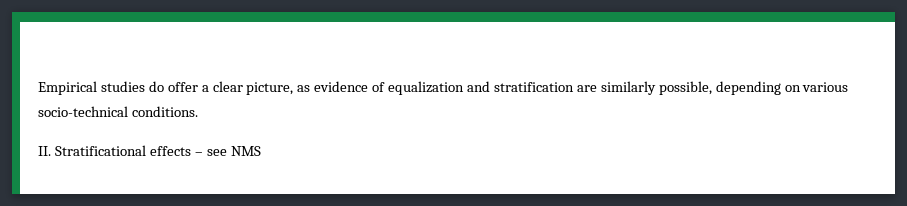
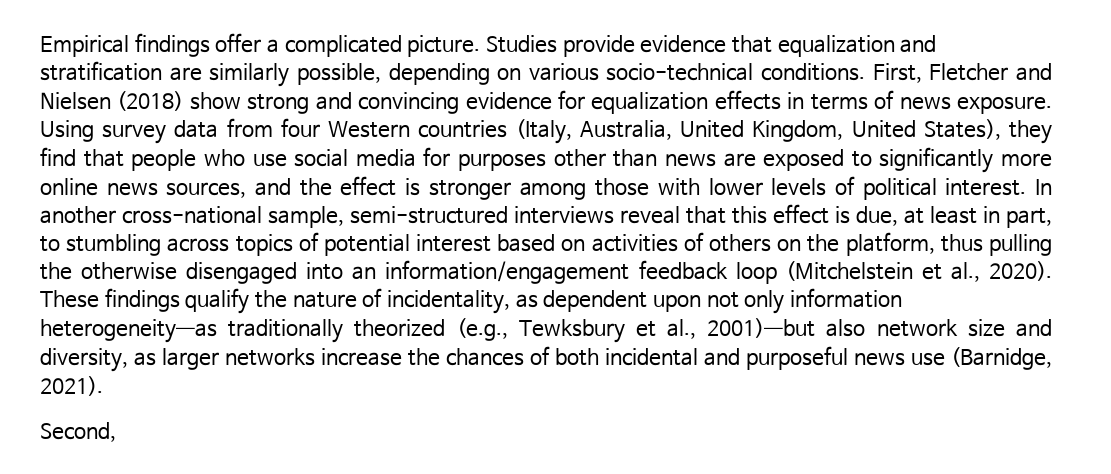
- Empirical studies do offer a clear picture, as evidence of equalization and stratification are similarly possible, depending on various socio-technical conditions.
- II. Stratificational effects – see NMS
+ Empirical findings offer a complicated picture. Studies provide evidence that equalization and stratification are similarly possible, depending on various socio-technical conditions. First, Fletcher and Nielsen (2018) show strong and convincing evidence for equalization effects in terms of news exposure. Using survey data from four Western countries (Italy, Australia, United Kingdom, United States), they find that people who use social media for purposes other than news are exposed to significantly more online news sources, and the effect is stronger among those with lower levels of political interest. In another cross-national sample, semi-structured interviews reveal that this effect is due, at least in part, to stumbling across topics of potential interest based on activities of others on the platform, thus pulling the otherwise disengaged into an information/engagement feedback loop (Mitchelstein et al., 2020). These findings qualify the nature of incidentality, as dependent upon not only information heterogeneity—as traditionally theorized (e.g., Tewksbury et al., 2001)—but also network size and diversity, as larger networks increase the chances of both incidental and purposeful news use (Barnidge, 2021).
+ Second,

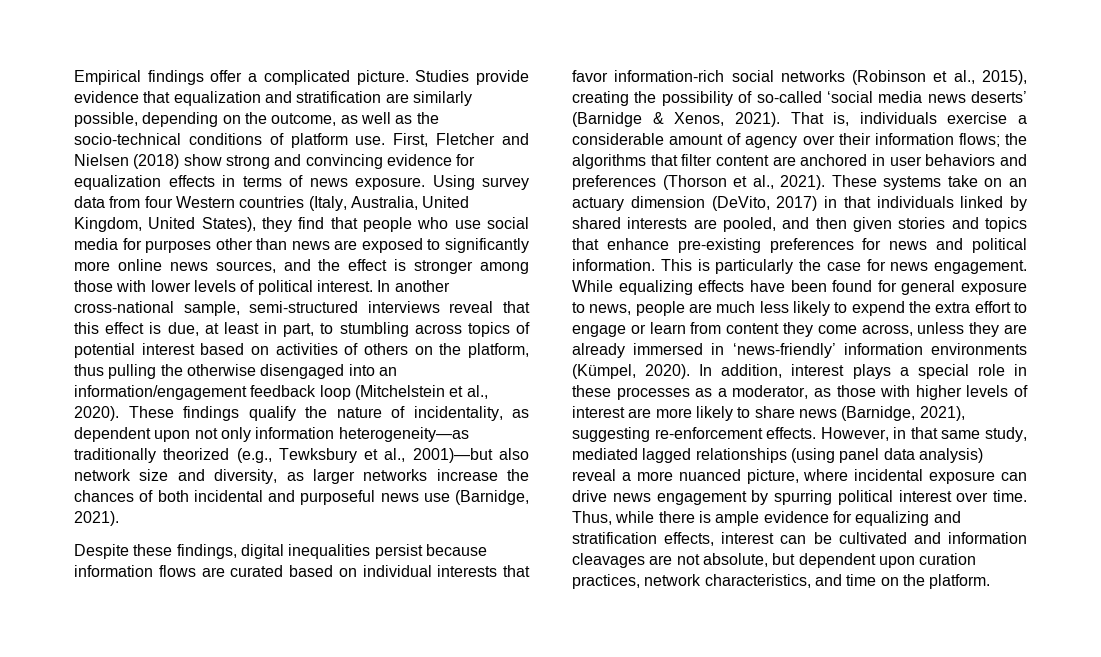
- Studies provide evidence that equalization and stratification are similarly possible, depending on various socio-technical conditions.
+ Studies provide evidence that equalization and stratification are similarly possible, depending on the outcome, as well as the socio-technical conditions of platform use.
- Second,
+ Despite these findings, digital inequalities persist because information flows are curated based on individual interests that favor information-rich social networks (Robinson et al., 2015), creating the possibility of so-called ‘social media news deserts’ (Barnidge & Xenos, 2021). That is, individuals exercise a considerable amount of agency over their information flows; the algorithms that filter content are anchored in user behaviors and preferences (Thorson et al., 2021). These systems take on an actuary dimension (DeVito, 2017) in that individuals linked by shared interests are pooled, and then given stories and topics that enhance pre-existing preferences for news and political information. This is particularly the case for news engagement. While equalizing effects have been found for general exposure to news, people are much less likely to expend the extra effort to engage or learn from content they come across, unless they are already immersed in ‘news-friendly’ information environments (Kümpel, 2020). In addition, interest plays a special role in these processes as a moderator, as those with higher levels of interest are more likely to share news (Barnidge, 2021), suggesting re-enforcement effects. However, in that same study, mediated lagged relationships (using panel data analysis) reveal a more nuanced picture, where incidental exposure can drive news engagement by spurring political interest over time. Thus, while there is ample evidence for equalizing and stratification effects, interest can be cultivated and information cleavages are not absolute, but dependent upon curation practices, network characteristics, and time on the platform.

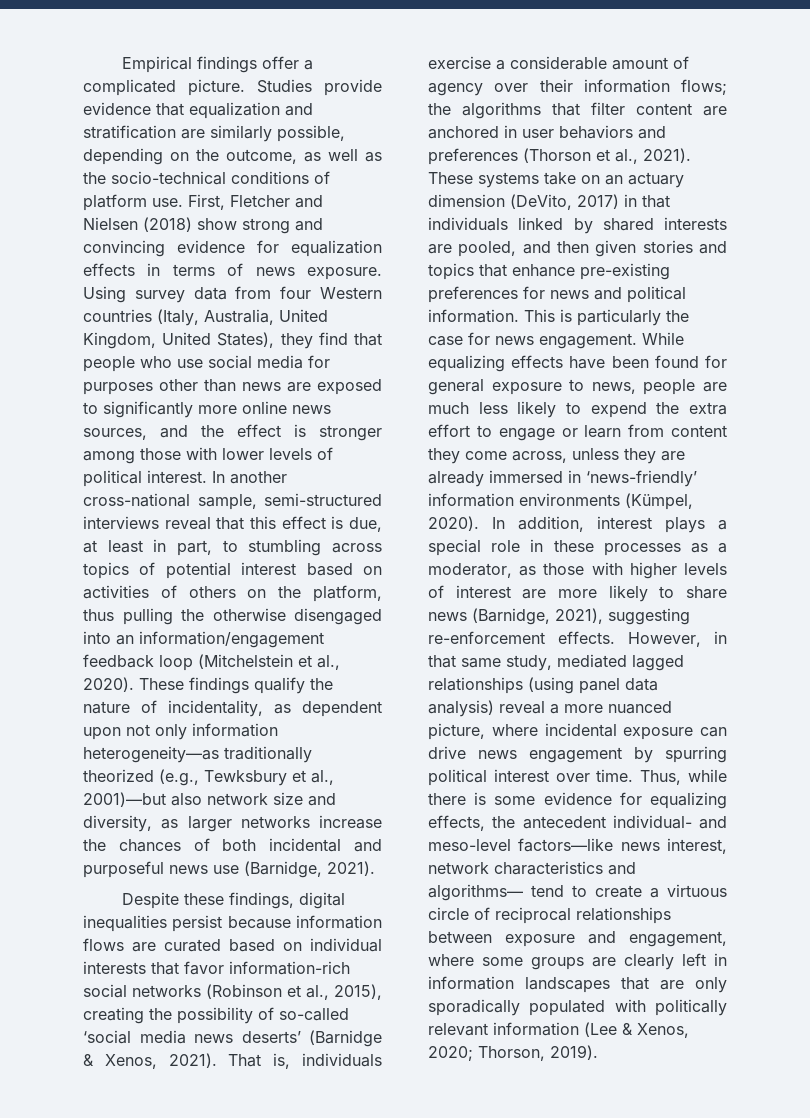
- Thus, while there is ample evidence for equalizing and stratification effects, interest can be cultivated and information cleavages are not absolute, but dependent upon curation practices, network characteristics, and time on the platform.
+ Thus, while there is some evidence for equalizing effects, the antecedent individual- and meso-level factors—like news interest, network characteristics and algorithms— tend to create a virtuous circle of reciprocal relationships between exposure and engagement, where some groups are clearly left in information landscapes that are only sporadically populated with politically relevant information (Lee & Xenos, 2020; Thorson, 2019).

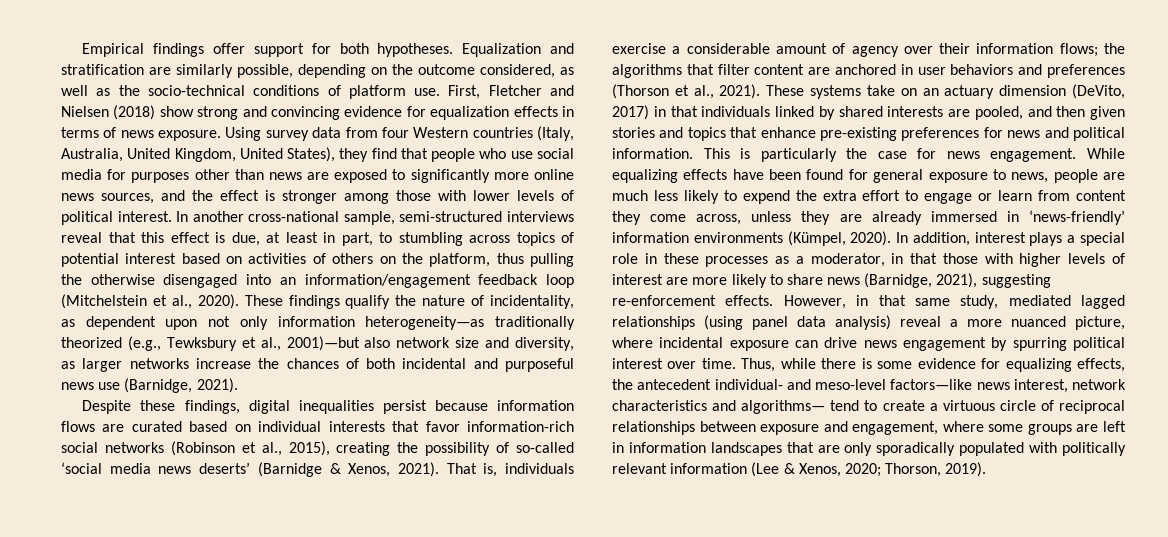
- Empirical findings offer a complicated picture. Studies provide evidence that equalization and stratification are similarly possible, depending on the outcome, as well as the socio-technical conditions of platform use.
+ Empirical findings offer support for both hypotheses. Equalization and stratification are similarly possible, depending on the outcome considered, as well as the socio-technical conditions of platform use.
- In addition, interest plays a special role in these processes as a moderator, as those with higher levels of interest are more likely to share news (Barnidge, 2021), suggesting re-enforcement effects.
+ In addition, interest plays a special role in these processes as a moderator, in that those with higher levels of interest are more likely to share news (Barnidge, 2021), suggesting re-enforcement effects.
- Thus, while there is some evidence for equalizing effects, the antecedent individual- and meso-level factors—like news interest, network characteristics and algorithms— tend to create a virtuous circle of reciprocal relationships between exposure and engagement, where some groups are clearly left in information landscapes that are only sporadically populated with politically relevant information (Lee & Xenos, 2020; Thorson, 2019).
+ Thus, while there is some evidence for equalizing effects, the antecedent individual- and meso-level factors—like news interest, network characteristics and algorithms— tend to create a virtuous circle of reciprocal relationships between exposure and engagement, where some groups are left in information landscapes that are only sporadically populated with politically relevant information (Lee & Xenos, 2020; Thorson, 2019).

